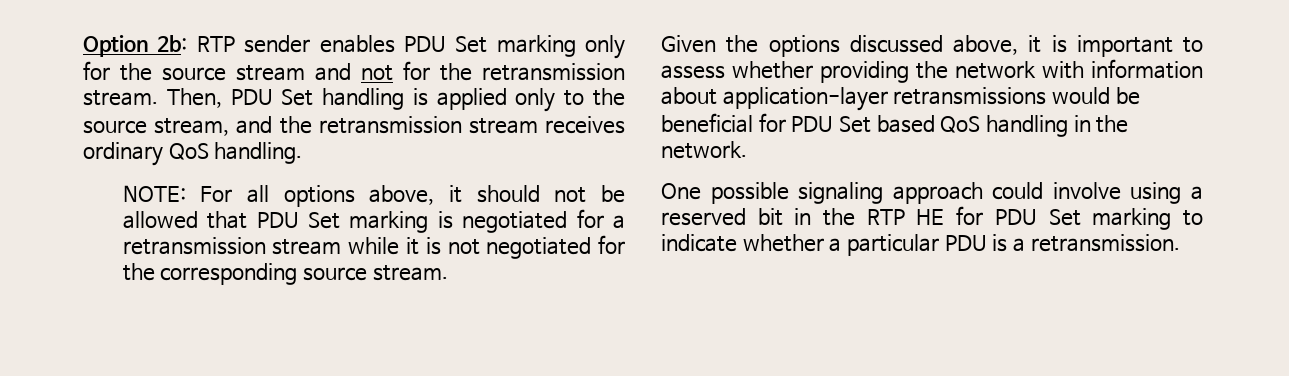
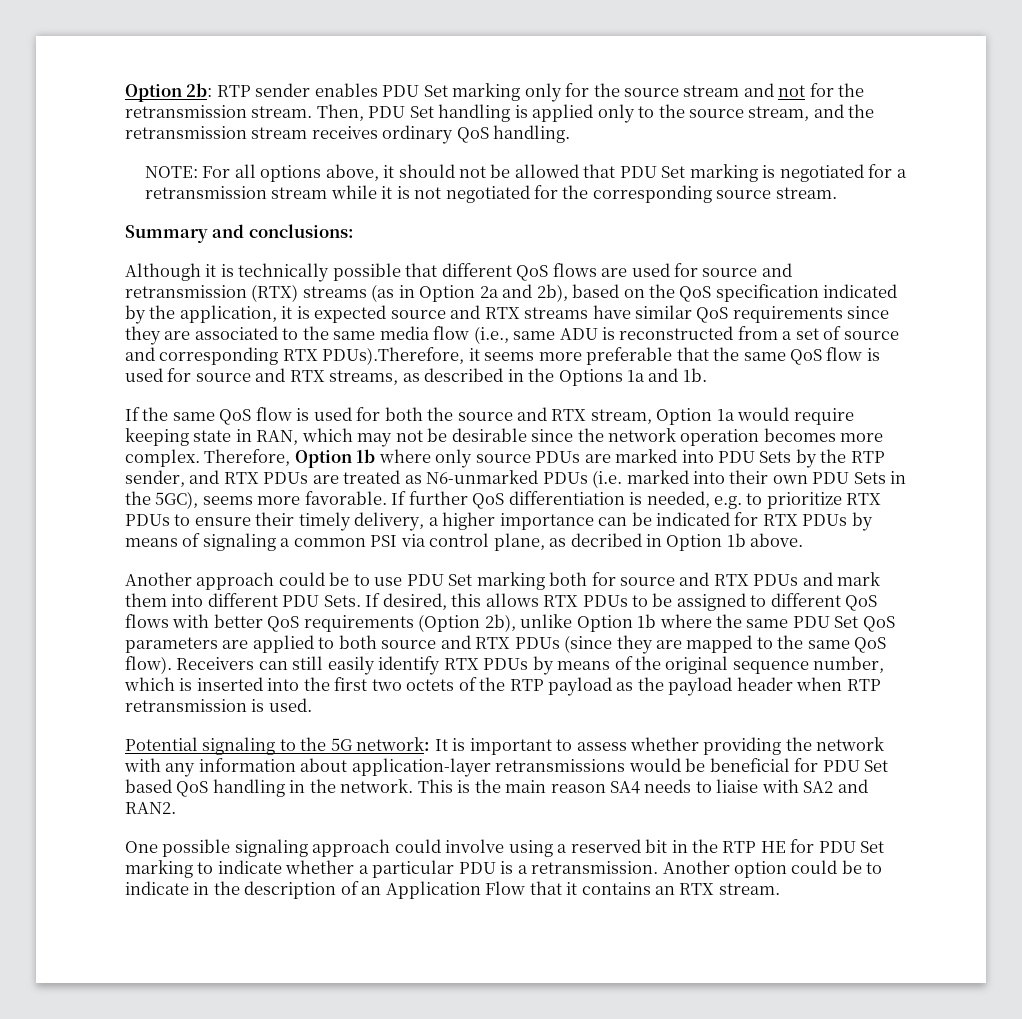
- Given the options discussed above, it is important to assess whether providing the network with information about application-layer retransmissions would be beneficial for PDU Set based QoS handling in the network.
+ Summary and conclusions:
+ Although it is technically possible that different QoS flows are used for source and retransmission (RTX) streams (as in Option 2a and 2b), based on the QoS specification indicated by the application, it is expected source and RTX streams have similar QoS requirements since they are associated to the same media flow (i.e., same ADU is reconstructed from a set of source and corresponding RTX PDUs).Therefore, it seems more preferable that the same QoS flow is used for source and RTX streams, as described in the Options 1a and 1b.
+ If the same QoS flow is used for both the source and RTX stream, Option 1a would require keeping state in RAN, which may not be desirable since the network operation becomes more complex. Therefore, Option 1b where only source PDUs are marked into PDU Sets by the RTP sender, and RTX PDUs are treated as N6-unmarked PDUs (i.e. marked into their own PDU Sets in the 5GC), seems more favorable. If further QoS differentiation is needed, e.g. to prioritize RTX PDUs to ensure their timely delivery, a higher importance can be indicated for RTX PDUs by means of signaling a common PSI via control plane, as decribed in Option 1b above.
+ Another approach could be to use PDU Set marking both for source and RTX PDUs and mark them into different PDU Sets. If desired, this allows RTX PDUs to be assigned to different QoS flows with better QoS requirements (Option 2b), unlike Option 1b where the same PDU Set QoS parameters are applied to both source and RTX PDUs (since they are mapped to the same QoS flow). Receivers can still easily identify RTX PDUs by means of the original sequence number, which is inserted into the first two octets of the RTP payload as the payload header when RTP retransmission is used.
+ Potential signaling to the 5G network: It is important to assess whether providing the network with any information about application-layer retransmissions would be beneficial for PDU Set based QoS handling in the network. This is the main reason SA4 needs to liaise with SA2 and RAN2.
+ Another option could be to indicate in the description of an Application Flow that it contains an RTX stream.

